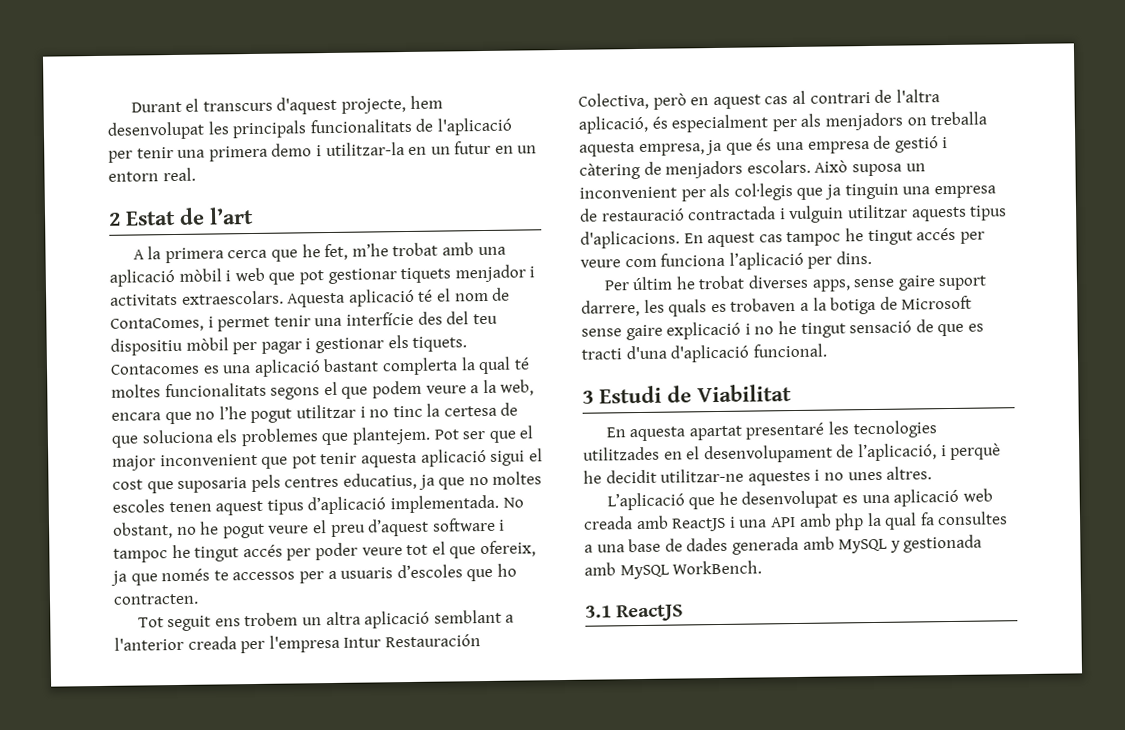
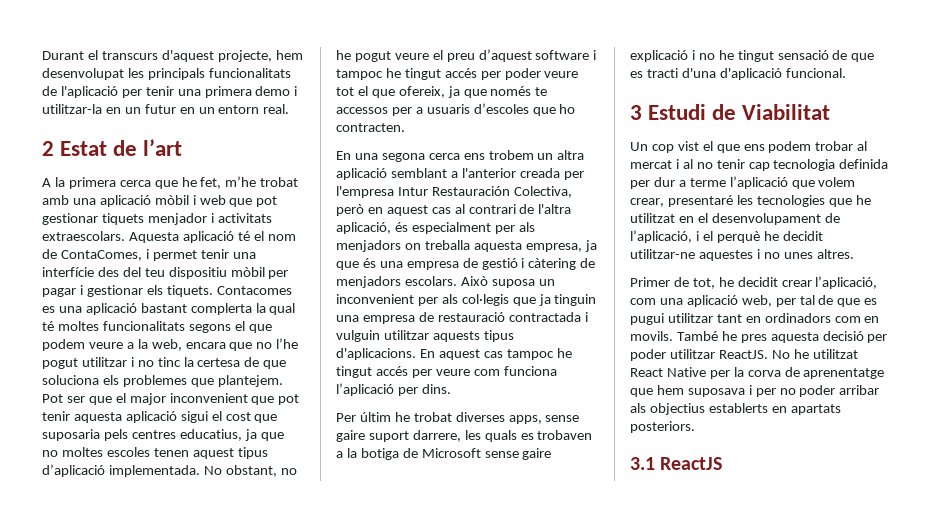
- Tot seguit ens trobem un altra aplicació semblant a l'anterior creada per l'empresa Intur Restauración Colectiva, però en aquest cas al contrari de l'altra aplicació, és especialment per als menjadors on treballa aquesta empresa, ja que és una empresa de gestió i càtering de menjadors escolars.
+ En una segona cerca ens trobem un altra aplicació semblant a l'anterior creada per l'empresa Intur Restauración Colectiva, però en aquest cas al contrari de l'altra aplicació, és especialment per als menjadors on treballa aquesta empresa, ja que és una empresa de gestió i càtering de menjadors escolars.
- En aquesta apartat presentaré les tecnologies utilitzades en el desenvolupament de l’aplicació, i perquè he decidit utilitzar-ne aquestes i no unes altres.
+ Un cop vist el que ens podem trobar al mercat i al no tenir cap tecnologia definida per dur a terme l’aplicació que volem crear, presentaré les tecnologies que he utilitzat en el desenvolupament de l’aplicació, i el perquè he decidit utilitzar-ne aquestes i no unes altres.
- L’aplicació que he desenvolupat es una aplicació web creada amb ReactJS i una API amb php la qual fa consultes a una base de dades generada amb MySQL y gestionada amb MySQL WorkBench.
+ Primer de tot, he decidit crear l’aplicació, com una aplicació web, per tal de que es pugui utilitzar tant en ordinadors com en movils. També he pres aquesta decisió per poder utilitzar ReactJS. No he utilitzat React Native per la corva de aprenentatge que hem suposava i per no poder arribar als objectius establerts en apartats posteriors.

